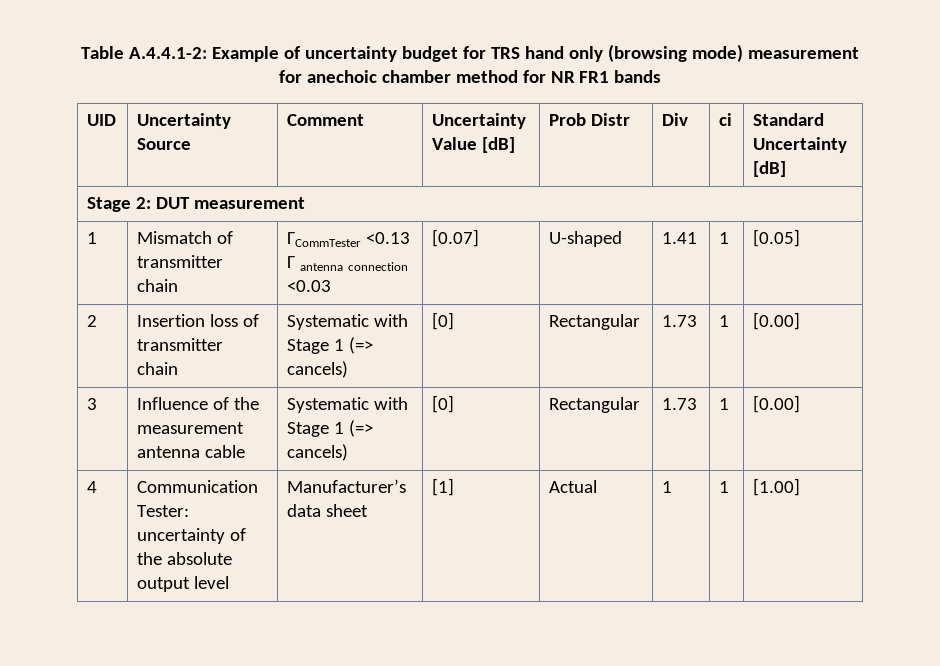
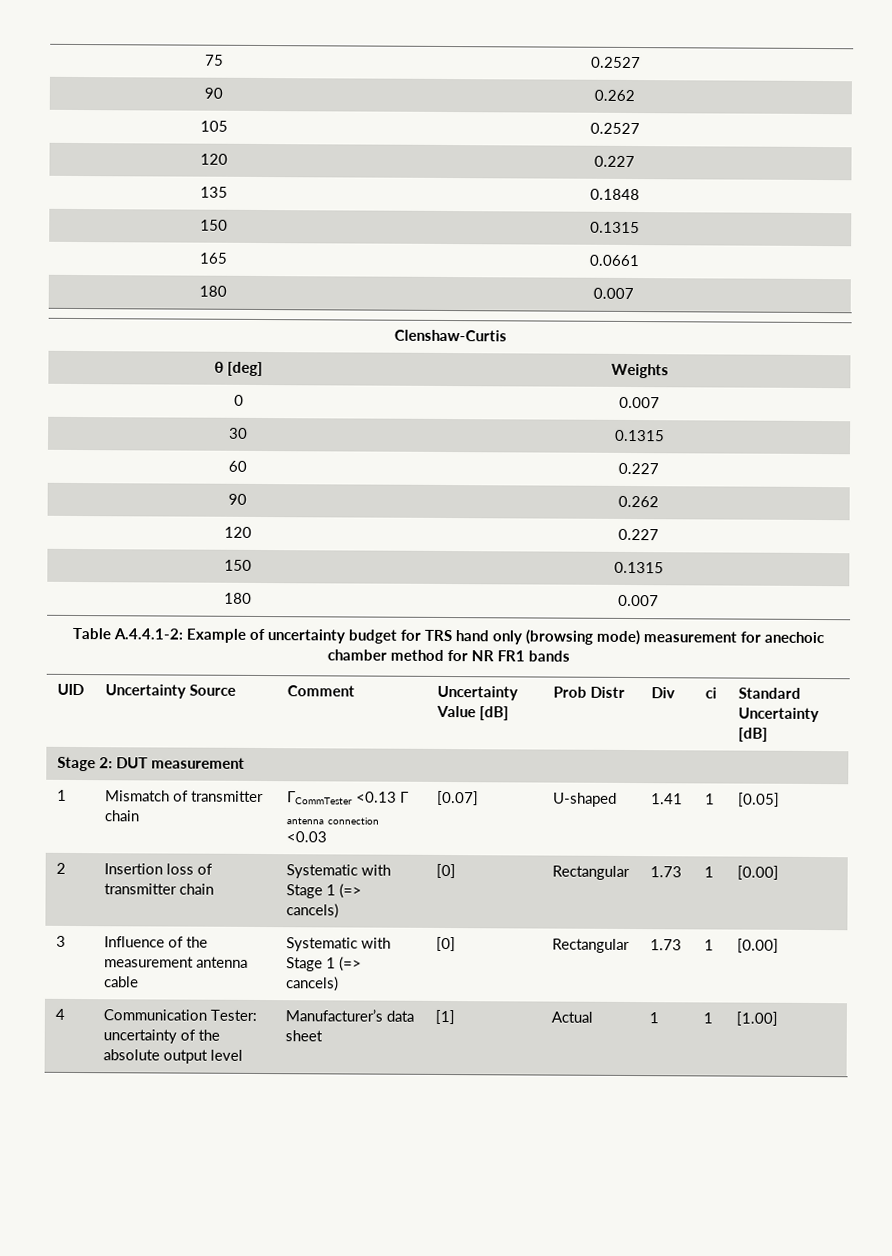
+ 75 | 0.2527
+ 90 | 0.262
+ 105 | 0.2527
+ 120 | 0.227
+ 135 | 0.1848
+ 150 | 0.1315
+ 165 | 0.0661
+ 180 | 0.007
+ Clenshaw-Curtis
+ θ [deg] | Weights
+ 0 | 0.007
+ 30 | 0.1315
+ 60 | 0.227
+ 90 | 0.262
+ 120 | 0.227
+ 150 | 0.1315
+ 180 | 0.007

